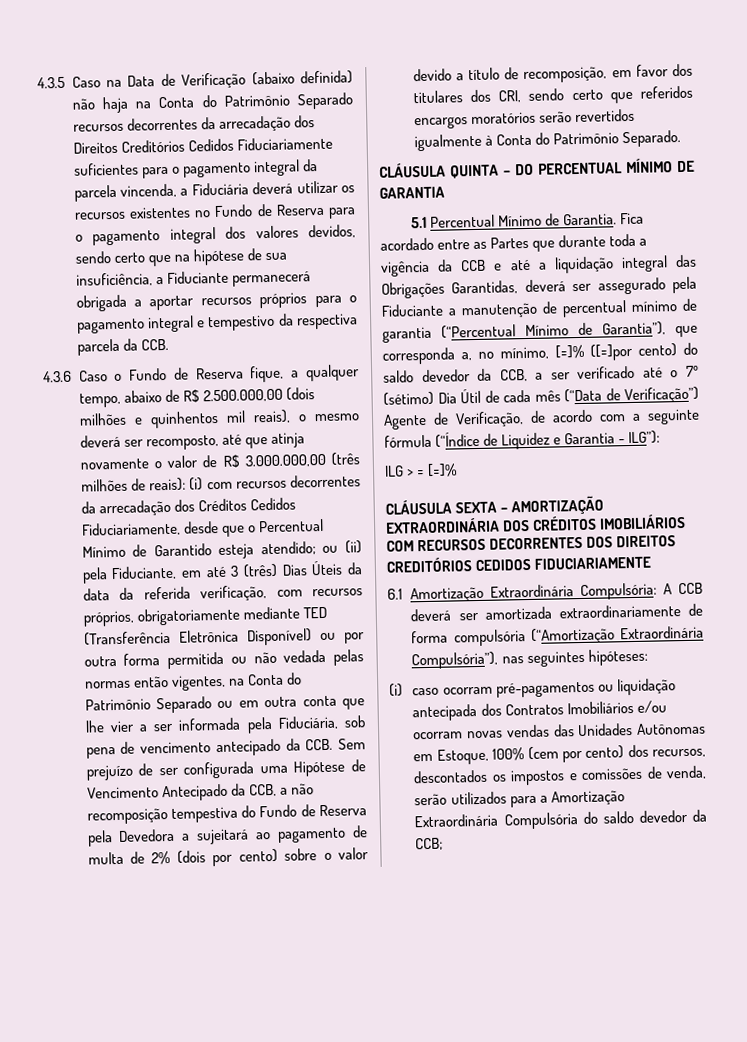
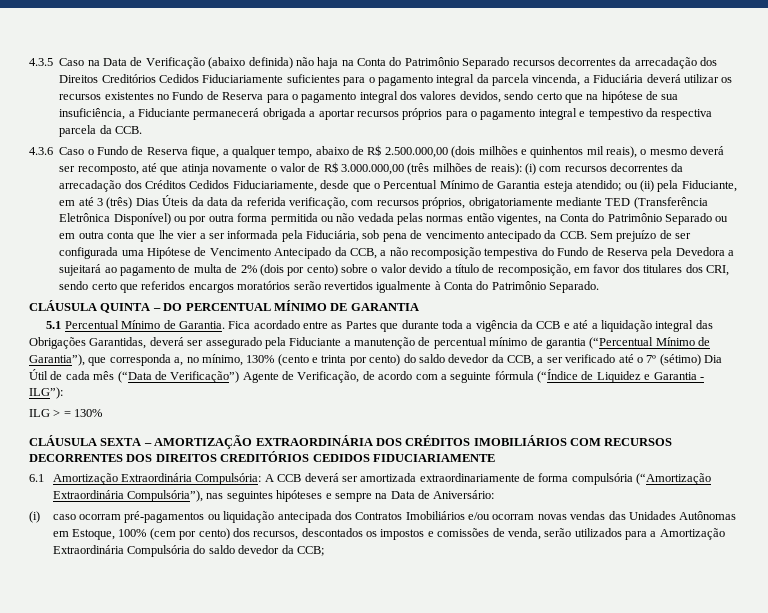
- (i) com recursos decorrentes da arrecadação dos Créditos Cedidos Fiduciariamente, desde que o Percentual Mínimo de Garantido esteja atendido;
+ (i) com recursos decorrentes da arrecadação dos Créditos Cedidos Fiduciariamente, desde que o Percentual Mínimo de Garantia esteja atendido;
- Fica acordado entre as Partes que durante toda a vigência da CCB e até a liquidação integral das Obrigações Garantidas, deverá ser assegurado pela Fiduciante a manutenção de percentual mínimo de garantia (“Percentual Mínimo de Garantia”), que corresponda a, no mínimo, [=]% ([=]por cento) do saldo devedor da CCB, a ser verificado até o 7º (sétimo) Dia Útil de cada mês (“Data de Verificação”) Agente de Verificação, de acordo com a seguinte fórmula (“Índice de Liquidez e Garantia - ILG”):
+ Fica acordado entre as Partes que durante toda a vigência da CCB e até a liquidação integral das Obrigações Garantidas, deverá ser assegurado pela Fiduciante a manutenção de percentual mínimo de garantia (“Percentual Mínimo de Garantia”), que corresponda a, no mínimo, 130% (cento e trinta por cento) do saldo devedor da CCB, a ser verificado até o 7º (sétimo) Dia Útil de cada mês (“Data de Verificação”) Agente de Verificação, de acordo com a seguinte fórmula (“Índice de Liquidez e Garantia - ILG”):
- ILG > = [=]%
+ ILG > = 130%
- 6.1 Amortização Extraordinária Compulsória: A CCB deverá ser amortizada extraordinariamente de forma compulsória (“Amortização Extraordinária Compulsória”), nas seguintes hipóteses:
+ 6.1 Amortização Extraordinária Compulsória: A CCB deverá ser amortizada extraordinariamente de forma compulsória (“Amortização Extraordinária Compulsória”), nas seguintes hipóteses e sempre na Data de Aniversário:

